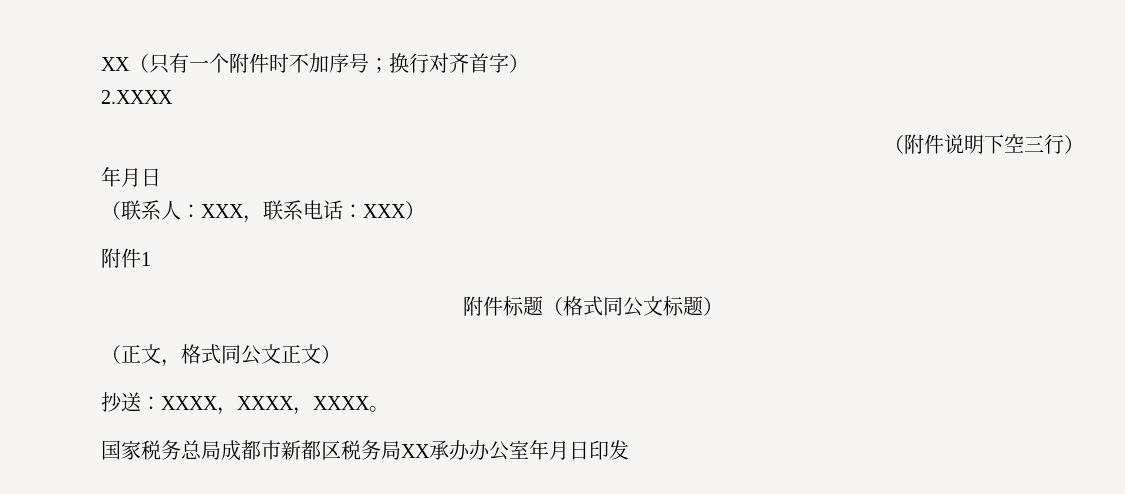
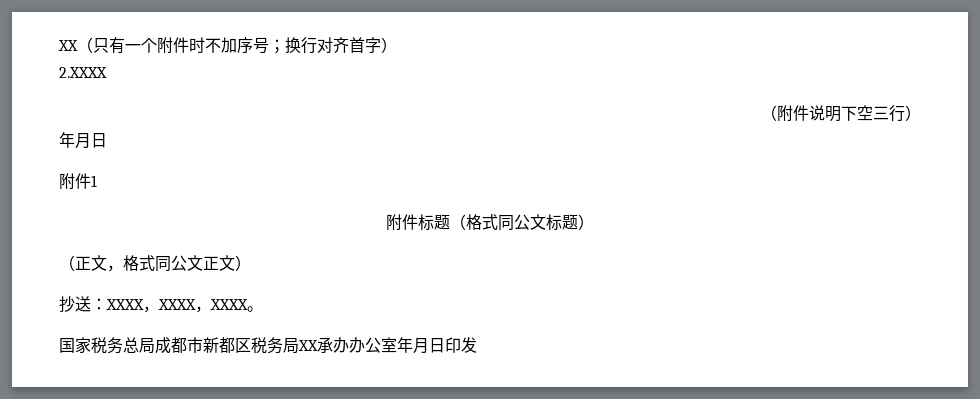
- （联系人：XXX，联系电话：XXX）

